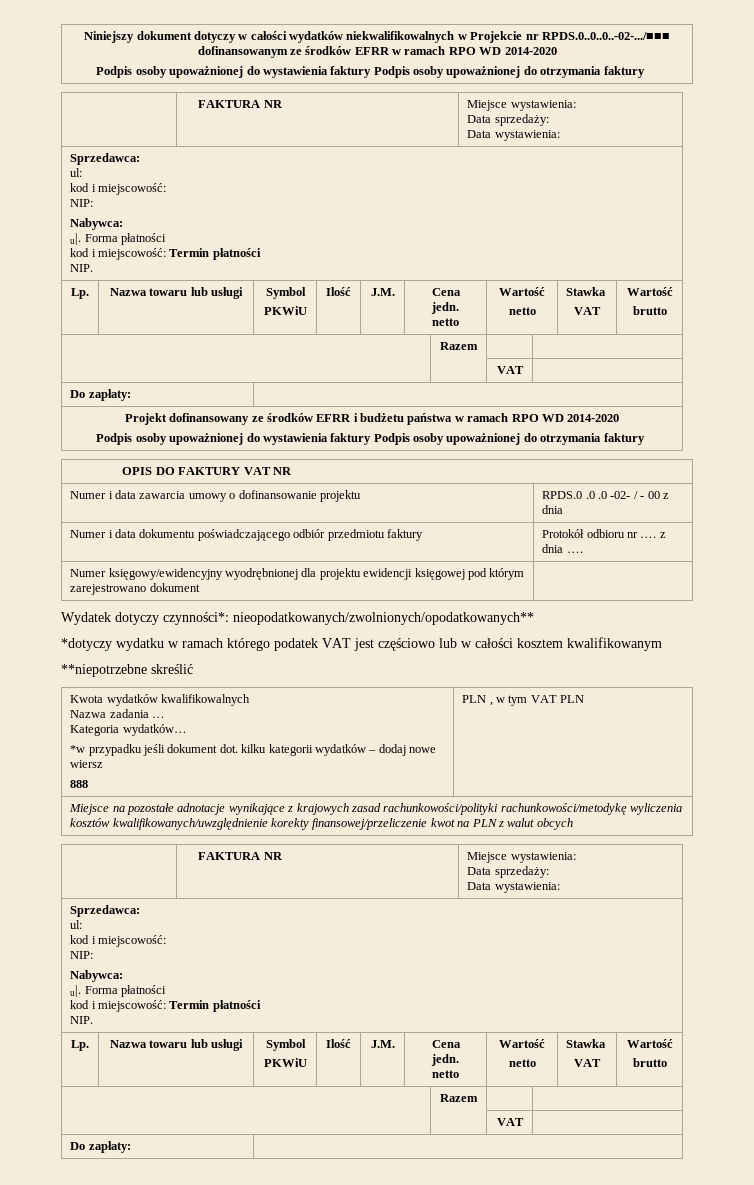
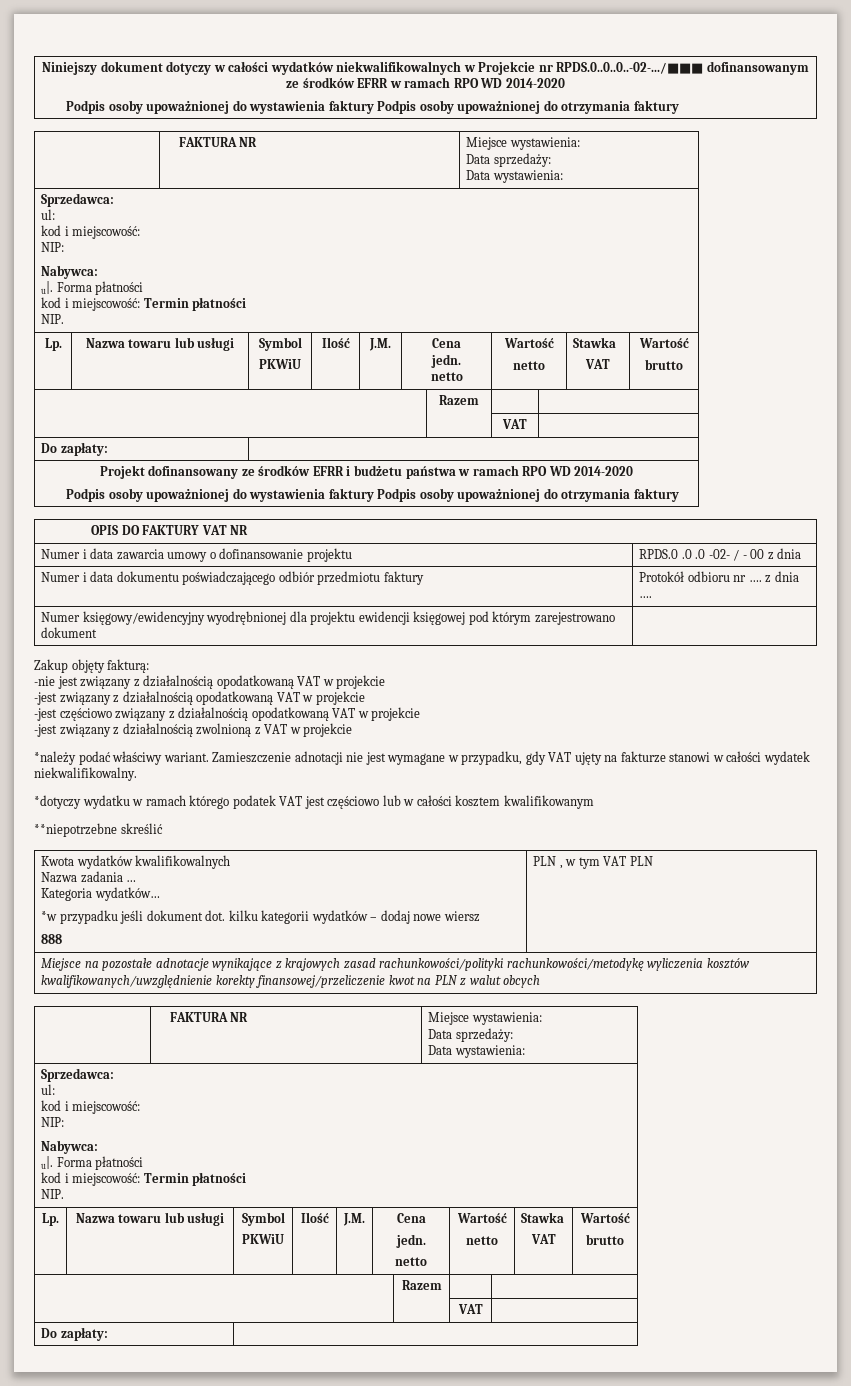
- Wydatek dotyczy czynności*: nieopodatkowanych/zwolnionych/opodatkowanych**
+ Zakup objęty fakturą:
+ -nie jest związany z działalnością opodatkowaną VAT w projekcie
+ -jest związany z działalnością opodatkowaną VAT w projekcie
+ -jest częściowo związany z działalnością opodatkowaną VAT w projekcie
+ -jest związany z działalnością zwolnioną z VAT w projekcie
+ *należy podać właściwy wariant. Zamieszczenie adnotacji nie jest wymagane w przypadku, gdy VAT ujęty na fakturze stanowi w całości wydatek niekwalifikowalny.

